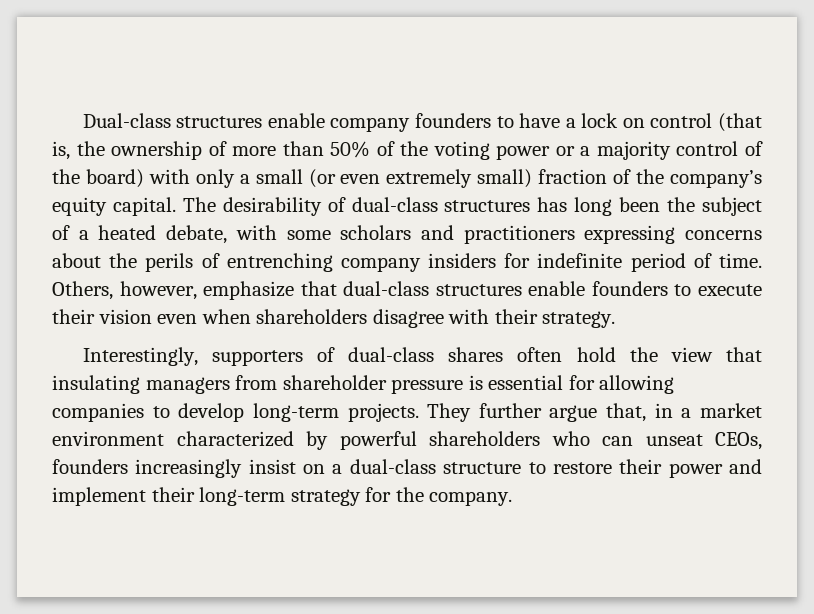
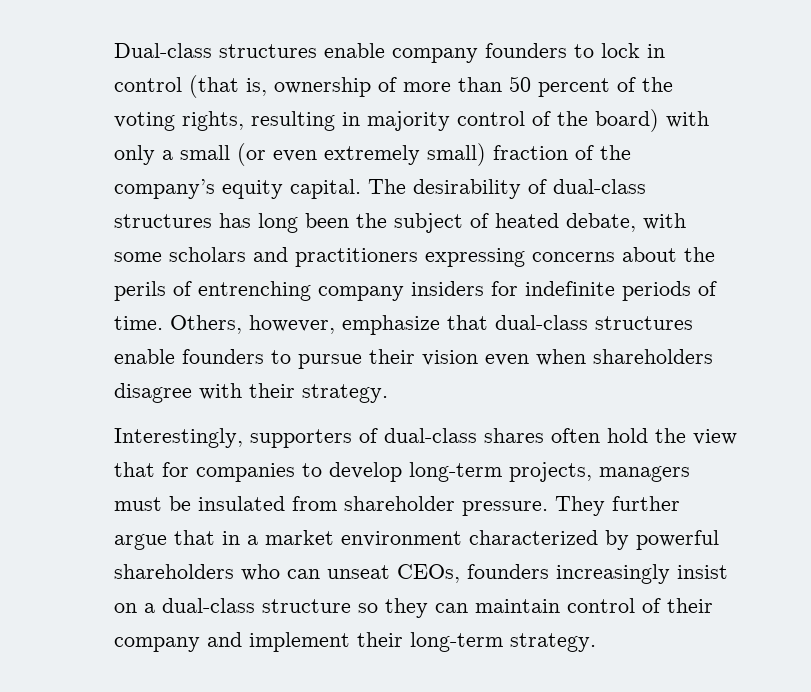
- Dual-class structures enable company founders to have a lock on control (that is, the ownership of more than 50% of the voting power or a majority control of the board) with only a small (or even extremely small) fraction of the company’s equity capital.
+ Dual-class structures enable company founders to lock in control (that is, ownership of more than 50 percent of the voting rights, resulting in majority control of the board) with only a small (or even extremely small) fraction of the company’s equity capital.
- The desirability of dual-class structures has long been the subject of a heated debate, with some scholars and practitioners expressing concerns about the perils of entrenching company insiders for indefinite period of time.
+ The desirability of dual-class structures has long been the subject of heated debate, with some scholars and practitioners expressing concerns about the perils of entrenching company insiders for indefinite periods of time.
- Others, however, emphasize that dual-class structures enable founders to execute their vision even when shareholders disagree with their strategy.
+ Others, however, emphasize that dual-class structures enable founders to pursue their vision even when shareholders disagree with their strategy.
- Interestingly, supporters of dual-class shares often hold the view that insulating managers from shareholder pressure is essential for allowing companies to develop long-term projects.
+ Interestingly, supporters of dual-class shares often hold the view that for companies to develop long-term projects, managers must be insulated from shareholder pressure.
- They further argue that, in a market environment characterized by powerful shareholders who can unseat CEOs, founders increasingly insist on a dual-class structure to restore their power and implement their long-term strategy for the company.
+ They further argue that in a market environment characterized by powerful shareholders who can unseat CEOs, founders increasingly insist on a dual-class structure so they can maintain control of their company and implement their long-term strategy.

